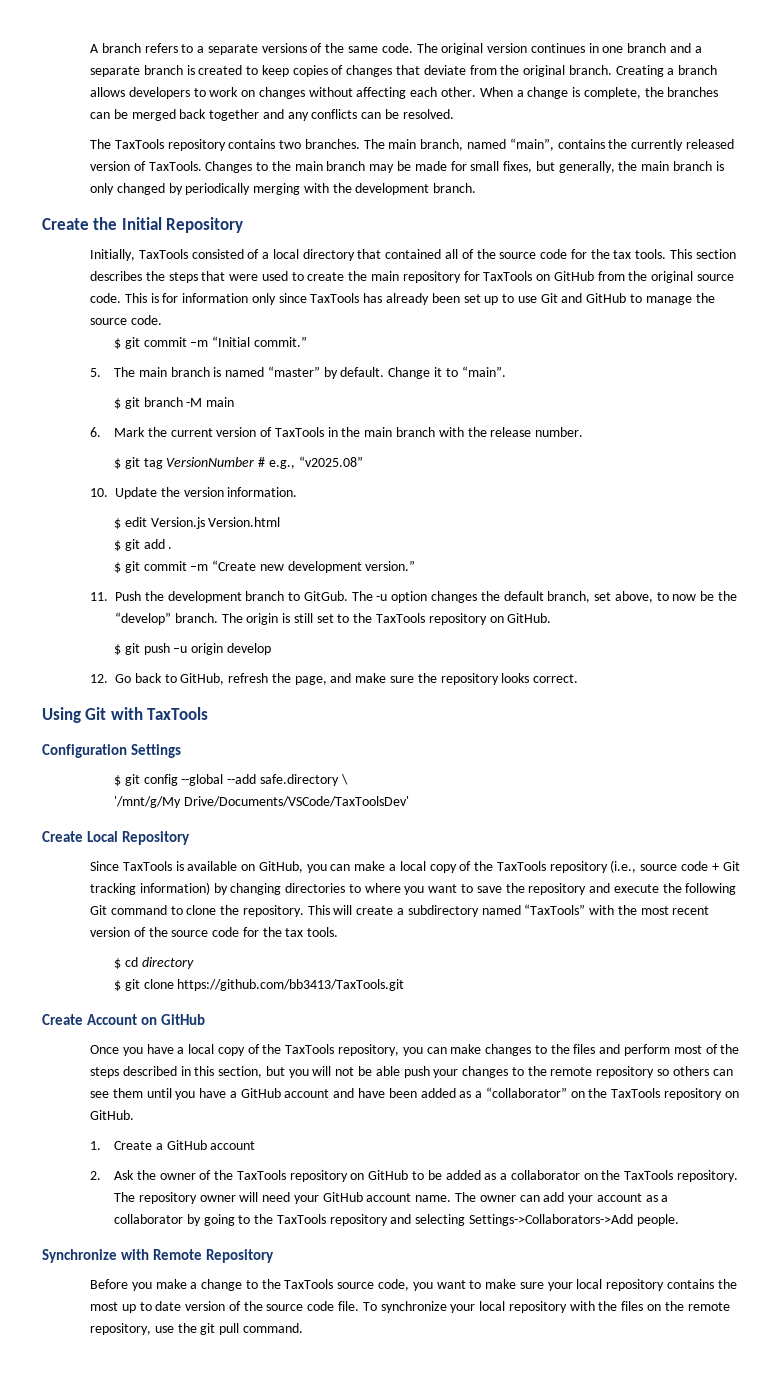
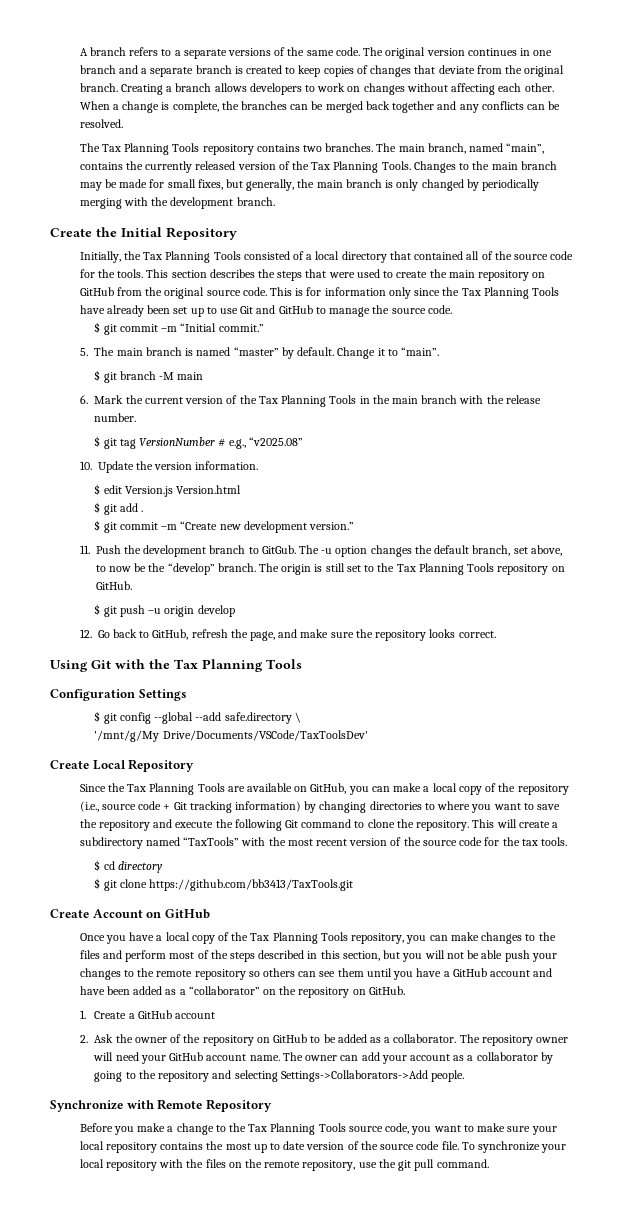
- The TaxTools repository contains two branches.
+ The Tax Planning Tools repository contains two branches.
- The main branch, named “main”, contains the currently released version of TaxTools.
+ The main branch, named “main”, contains the currently released version of the Tax Planning Tools.
- Initially, TaxTools consisted of a local directory that contained all of the source code for the tax tools.
+ Initially, the Tax Planning Tools consisted of a local directory that contained all of the source code for the tools.
- This section describes the steps that were used to create the main repository for TaxTools on GitHub from the original source code.
+ This section describes the steps that were used to create the main repository on GitHub from the original source code.
- This is for information only since TaxTools has already been set up to use Git and GitHub to manage the source code.
+ This is for information only since the Tax Planning Tools have already been set up to use Git and GitHub to manage the source code.
- 6. Mark the current version of TaxTools in the main branch with the release number.
+ 6. Mark the current version of the Tax Planning Tools in the main branch with the release number.
- The origin is still set to the TaxTools repository on GitHub.
+ The origin is still set to the Tax Planning Tools repository on GitHub.
- Using Git with TaxTools
+ Using Git with the Tax Planning Tools
- Since TaxTools is available on GitHub, you can make a local copy of the TaxTools repository (i.e., source code + Git tracking information) by changing directories to where you want to save the repository and execute the following Git command to clone the repository.
+ Since the Tax Planning Tools are available on GitHub, you can make a local copy of the repository (i.e., source code + Git tracking information) by changing directories to where you want to save the repository and execute the following Git command to clone the repository.
- Once you have a local copy of the TaxTools repository, you can make changes to the files and perform most of the steps described in this section, but you will not be able push your changes to the remote repository so others can see them until you have a GitHub account and have been added as a “collaborator” on the TaxTools repository on GitHub.
+ Once you have a local copy of the Tax Planning Tools repository, you can make changes to the files and perform most of the steps described in this section, but you will not be able push your changes to the remote repository so others can see them until you have a GitHub account and have been added as a “collaborator” on the repository on GitHub.
- 2. Ask the owner of the TaxTools repository on GitHub to be added as a collaborator on the TaxTools repository.
+ 2. Ask the owner of the repository on GitHub to be added as a collaborator.
- The owner can add your account as a collaborator by going to the TaxTools repository and selecting Settings->Collaborators->Add people.
+ The owner can add your account as a collaborator by going to the repository and selecting Settings->Collaborators->Add people.
- Before you make a change to the TaxTools source code, you want to make sure your local repository contains the most up to date version of the source code file.
+ Before you make a change to the Tax Planning Tools source code, you want to make sure your local repository contains the most up to date version of the source code file.

